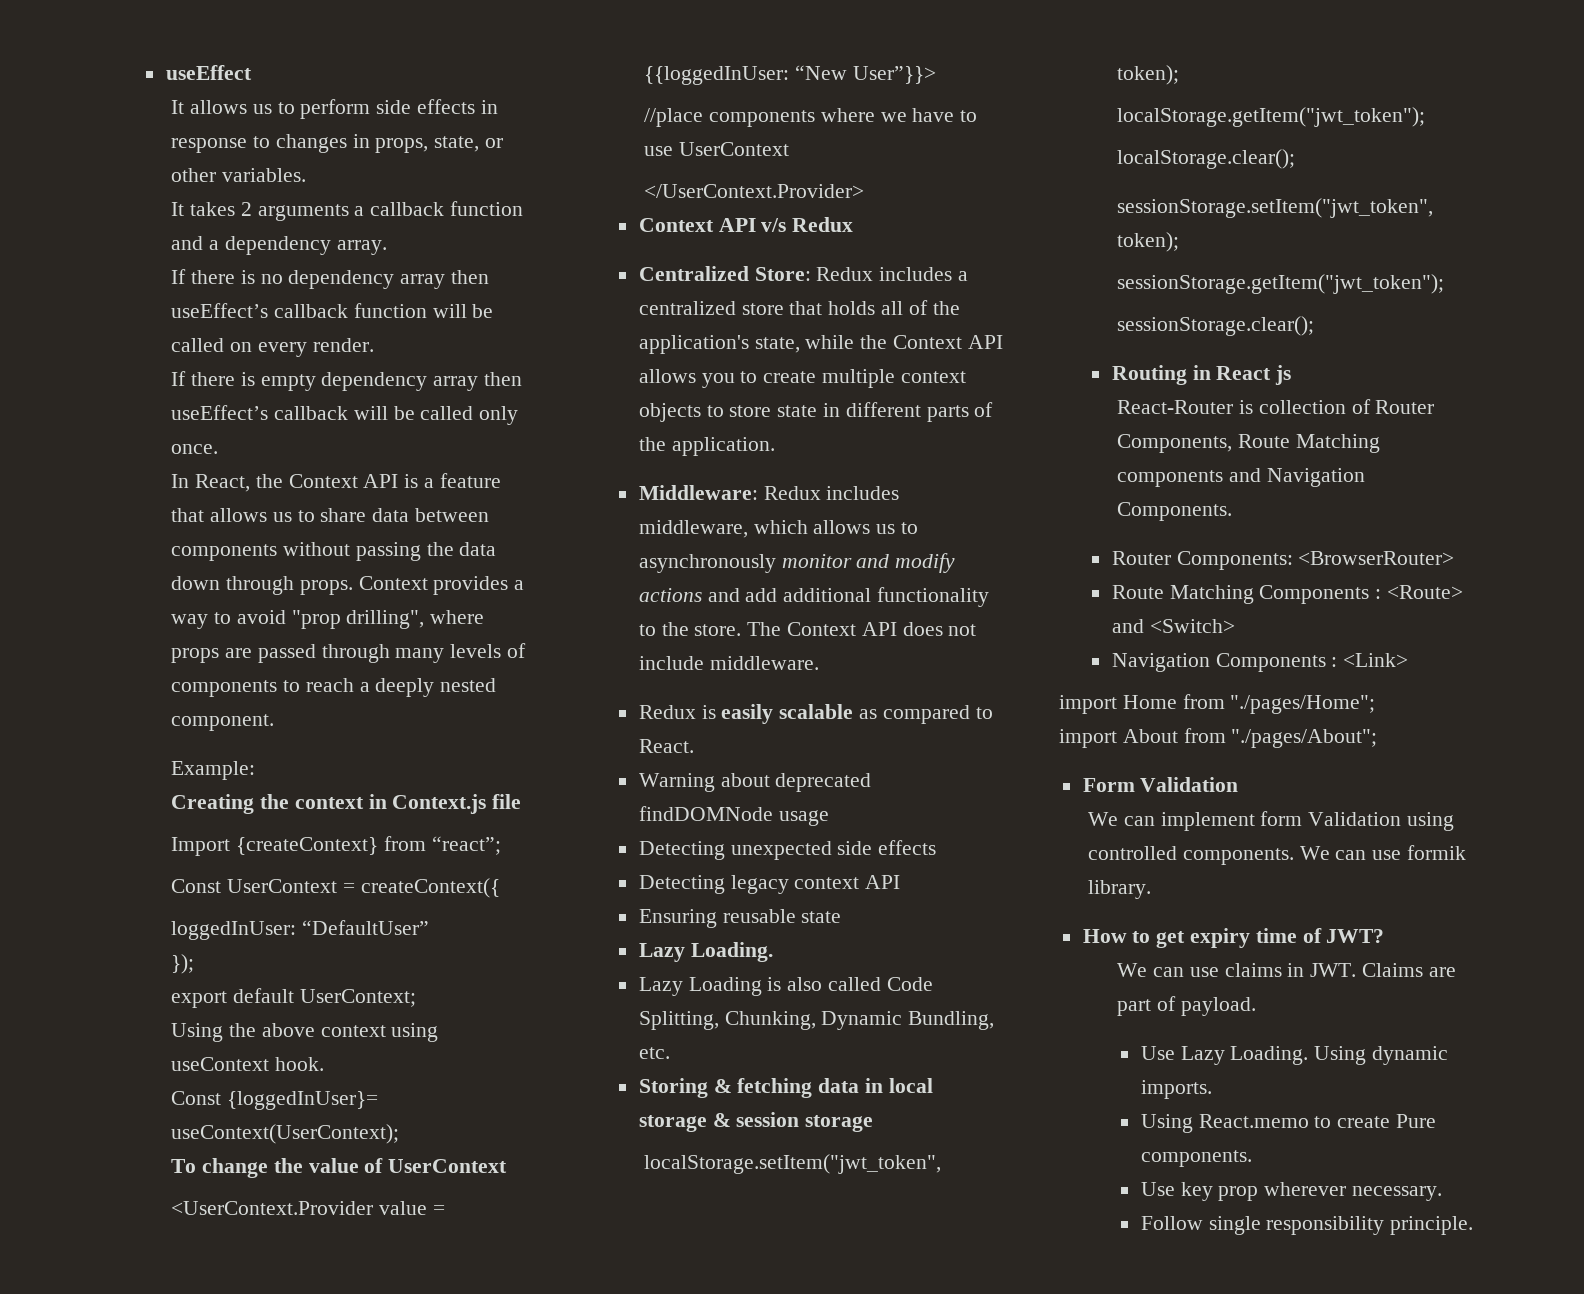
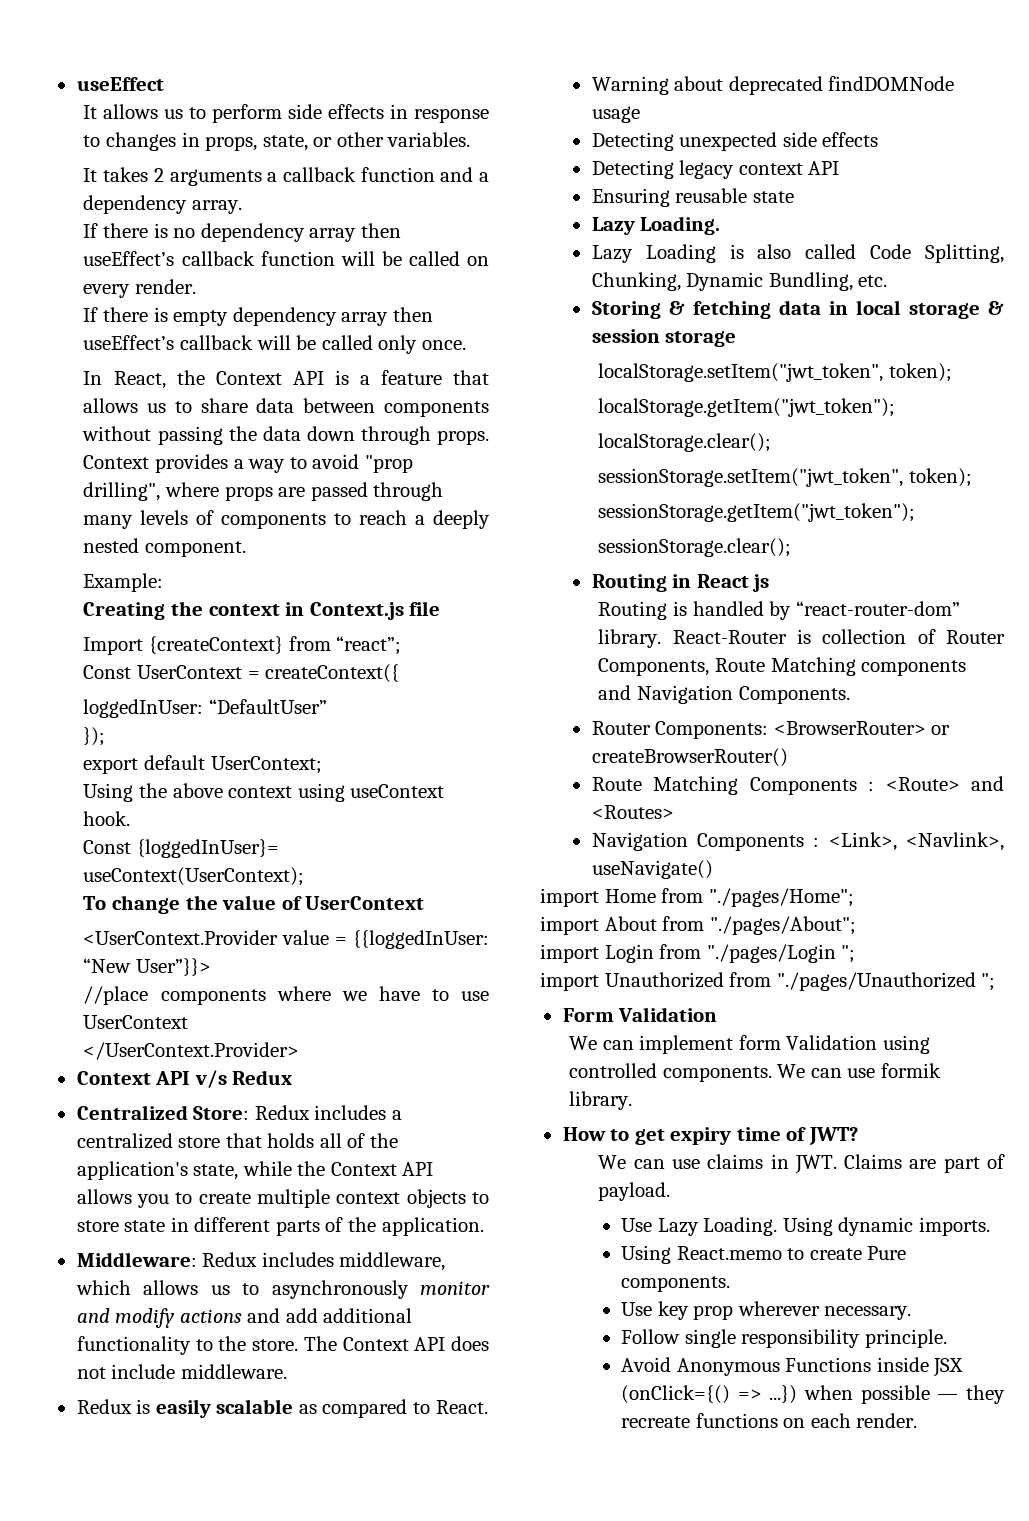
+ Routing is handled by “react-router-dom” library.
- Router Components: <BrowserRouter>
+ Router Components: <BrowserRouter> or createBrowserRouter()
- Route Matching Components : <Route> and <Switch>
+ Route Matching Components : <Route> and <Routes>
- Navigation Components : <Link>
+ Navigation Components : <Link>, <Navlink>, useNavigate()
+ import Login from "./pages/Login ";
+ import Unauthorized from "./pages/Unauthorized ";
+ Avoid Anonymous Functions inside JSX (onClick={() => ...}) when possible — they recreate functions on each render.

